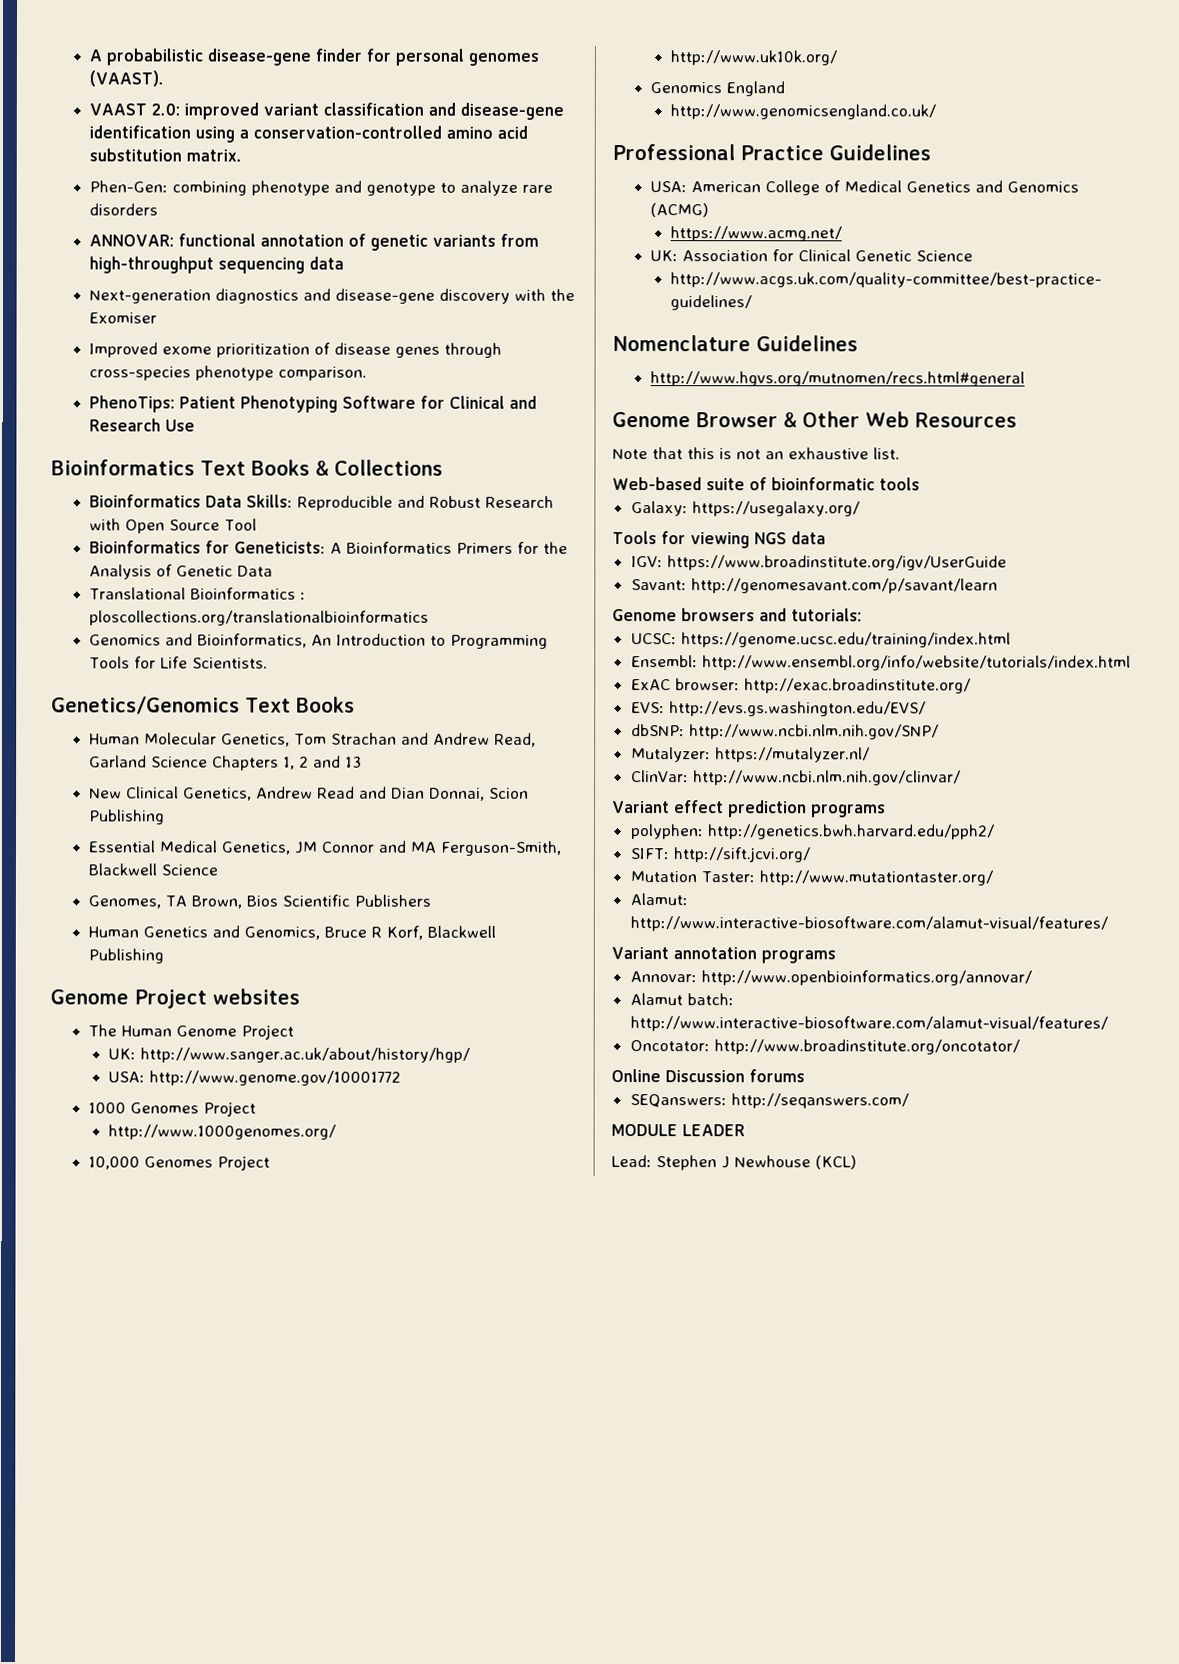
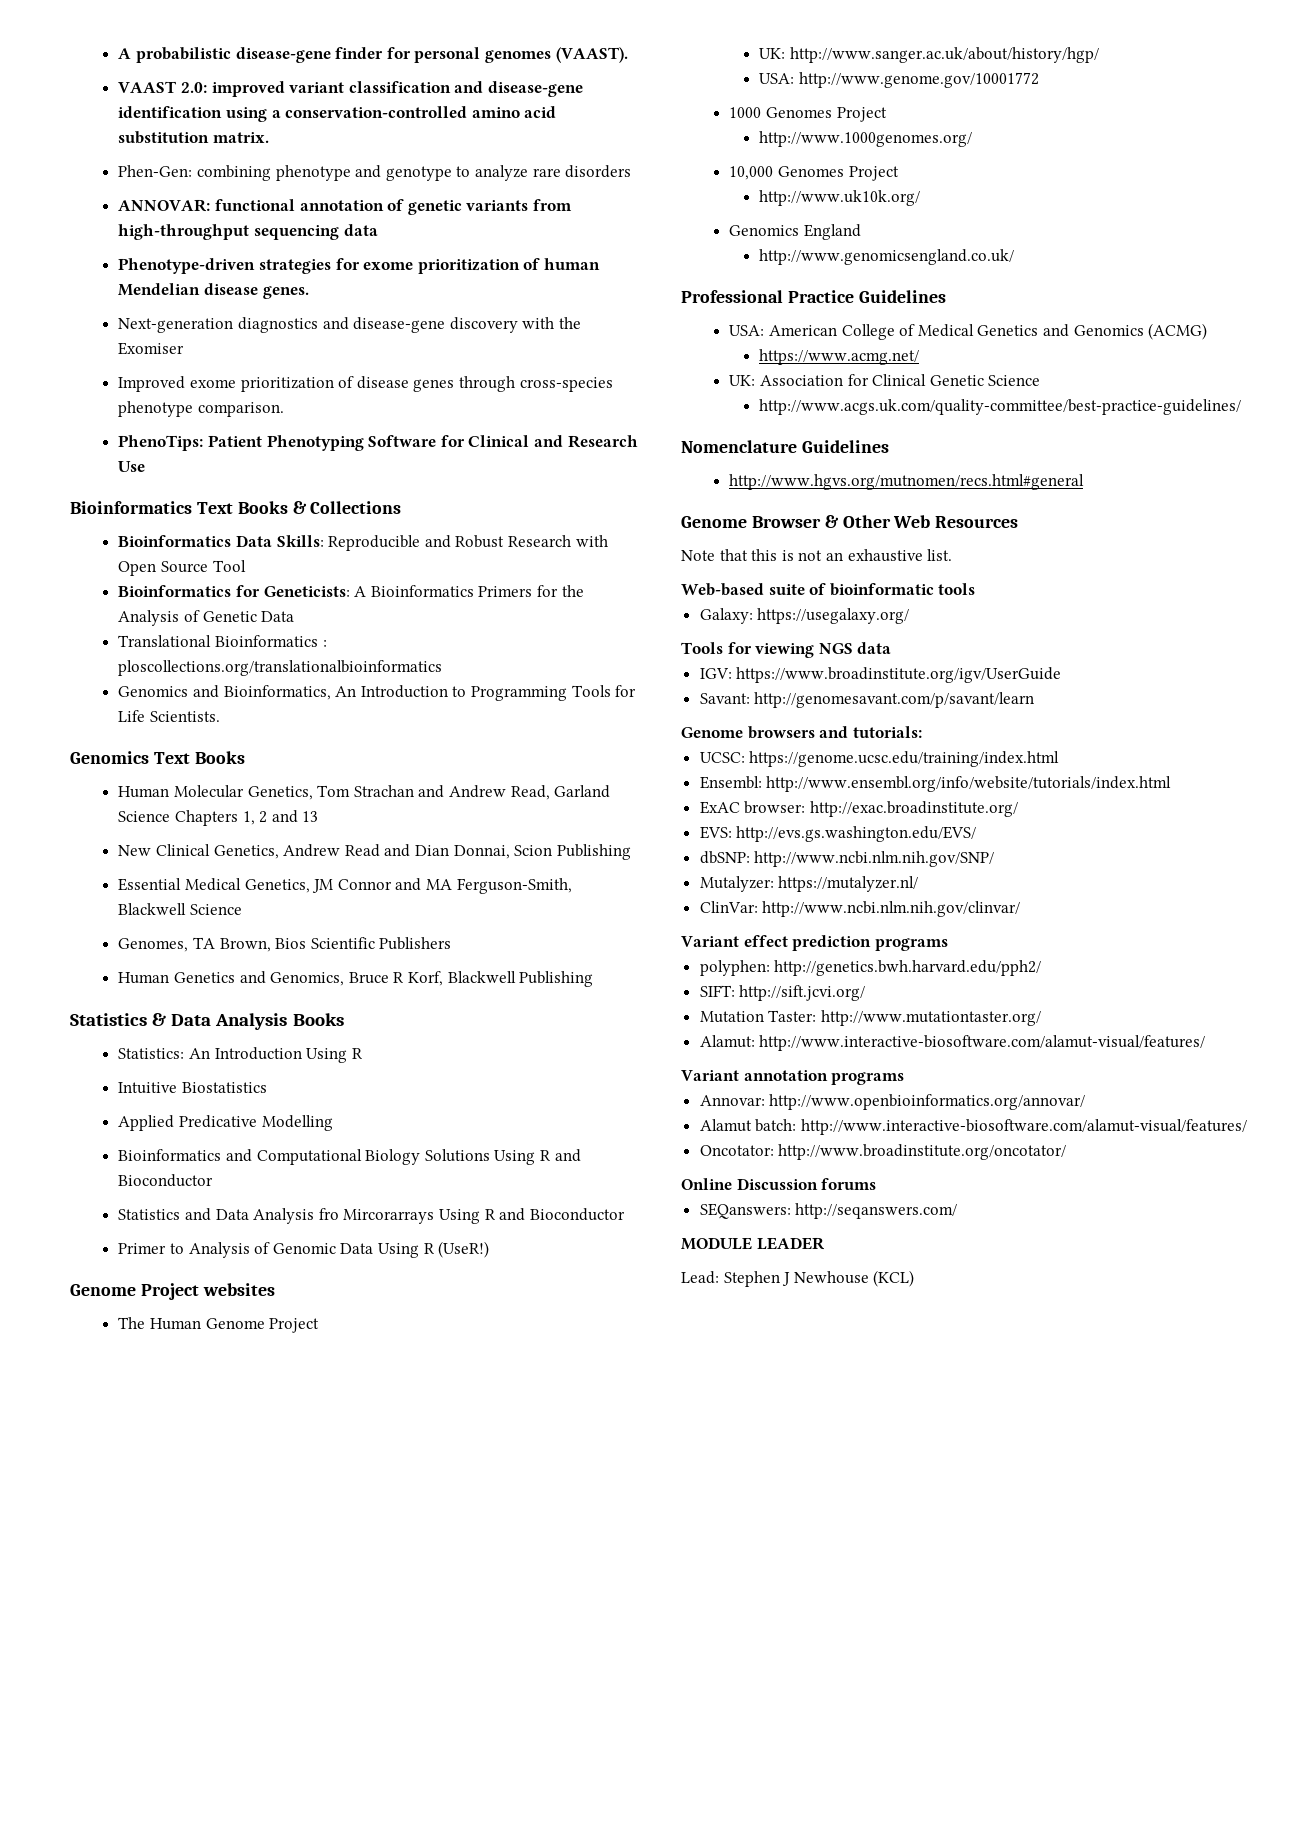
+ Phenotype-driven strategies for exome prioritization of human Mendelian disease genes.
- Genetics/Genomics Text Books
+ Genomics Text Books
+ Statistics & Data Analysis Books
+ Statistics: An Introduction Using R
+ Intuitive Biostatistics
+ Applied Predicative Modelling
+ Bioinformatics and Computational Biology Solutions Using R and Bioconductor
+ Statistics and Data Analysis fro Mircorarrays Using R and Bioconductor
+ Primer to Analysis of Genomic Data Using R (UseR!)

